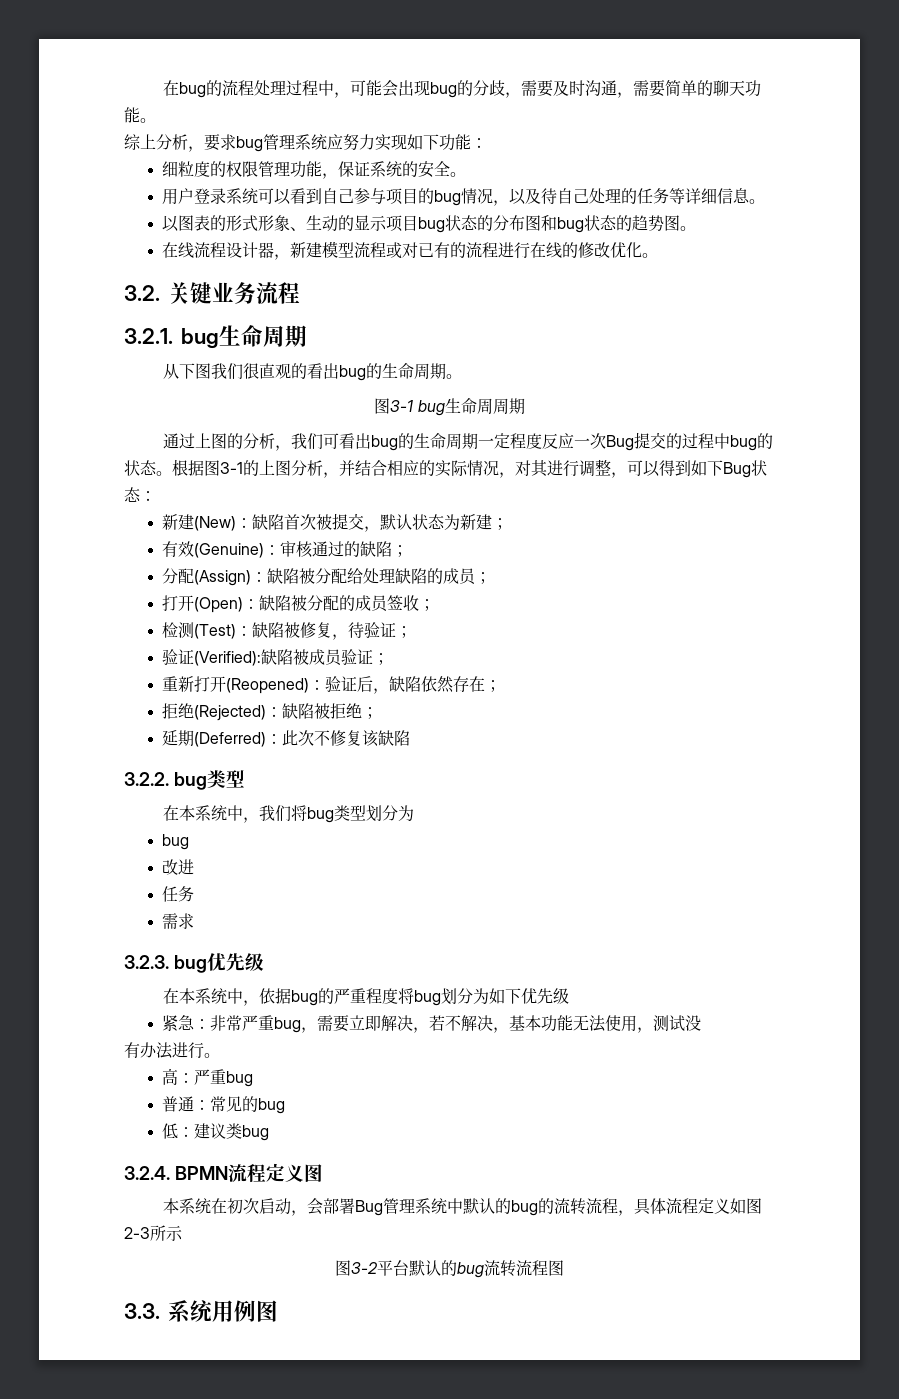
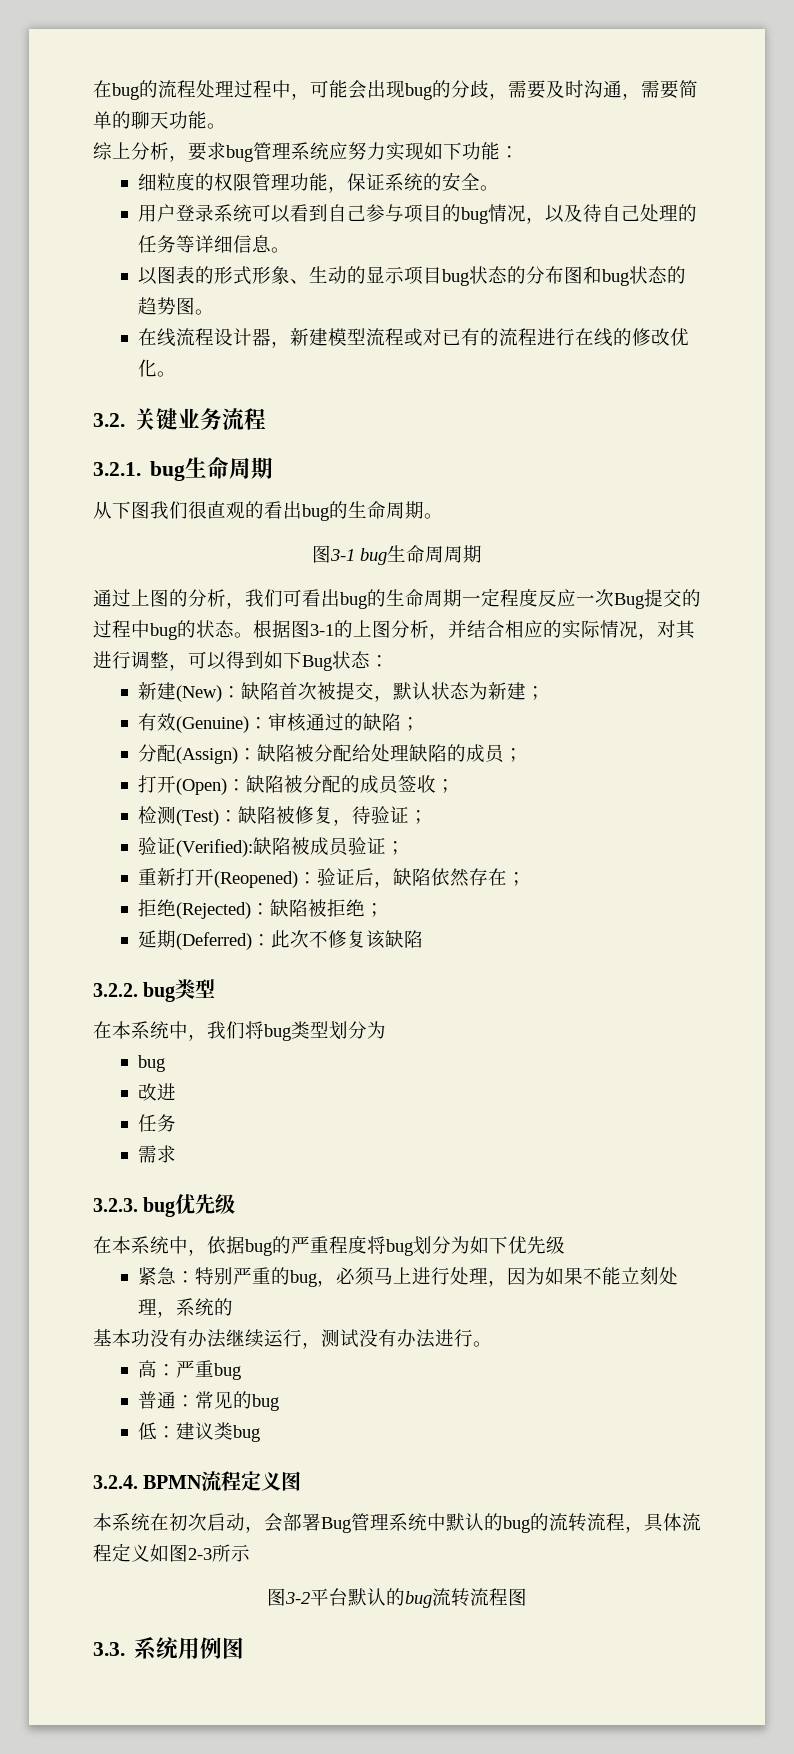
- 紧急：非常严重bug，需要立即解决，若不解决，基本功能无法使用，测试没
- 有办法进行。
+ 紧急：特别严重的bug，必须马上进行处理，因为如果不能立刻处理，系统的
+ 基本功没有办法继续运行，测试没有办法进行。

